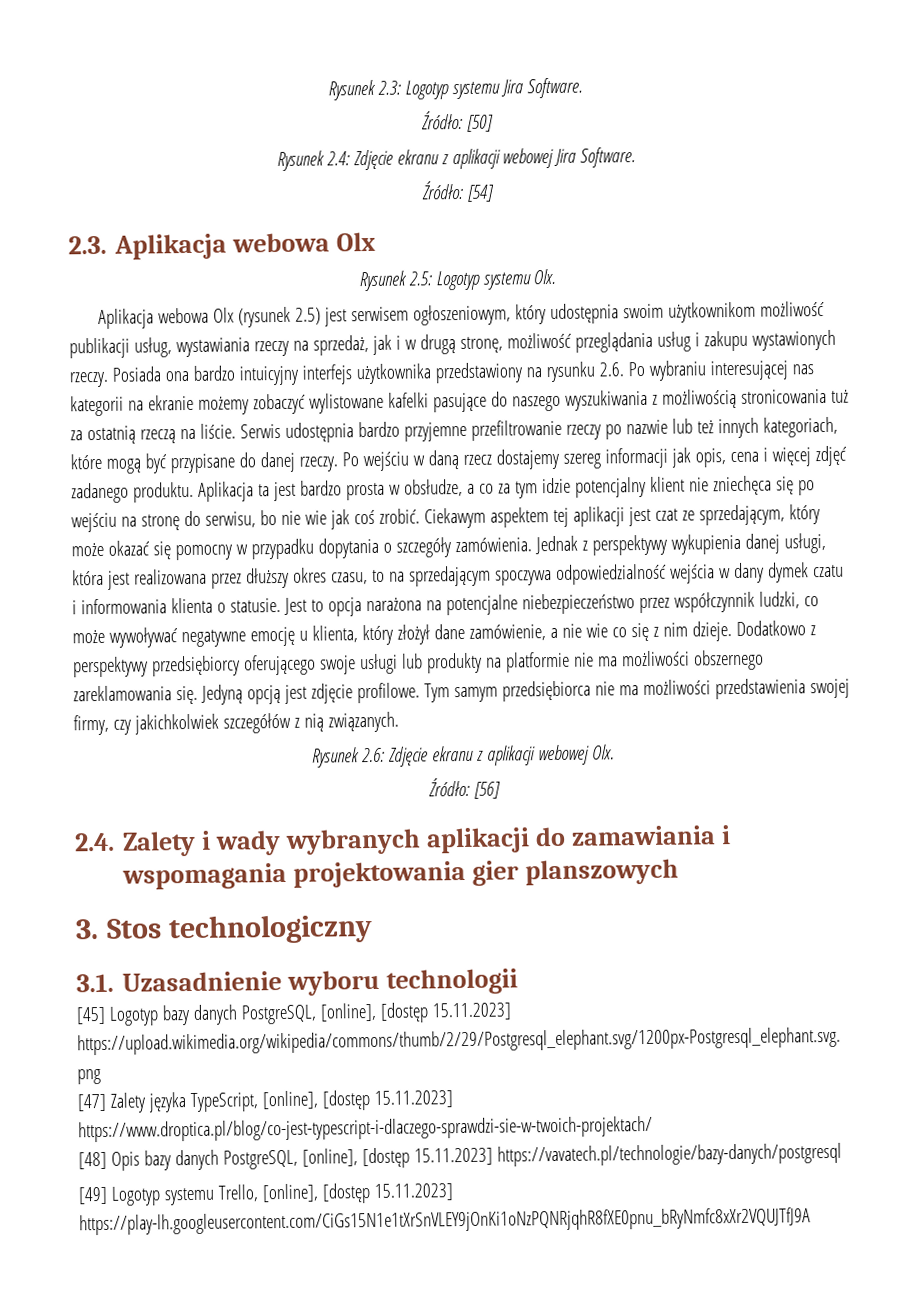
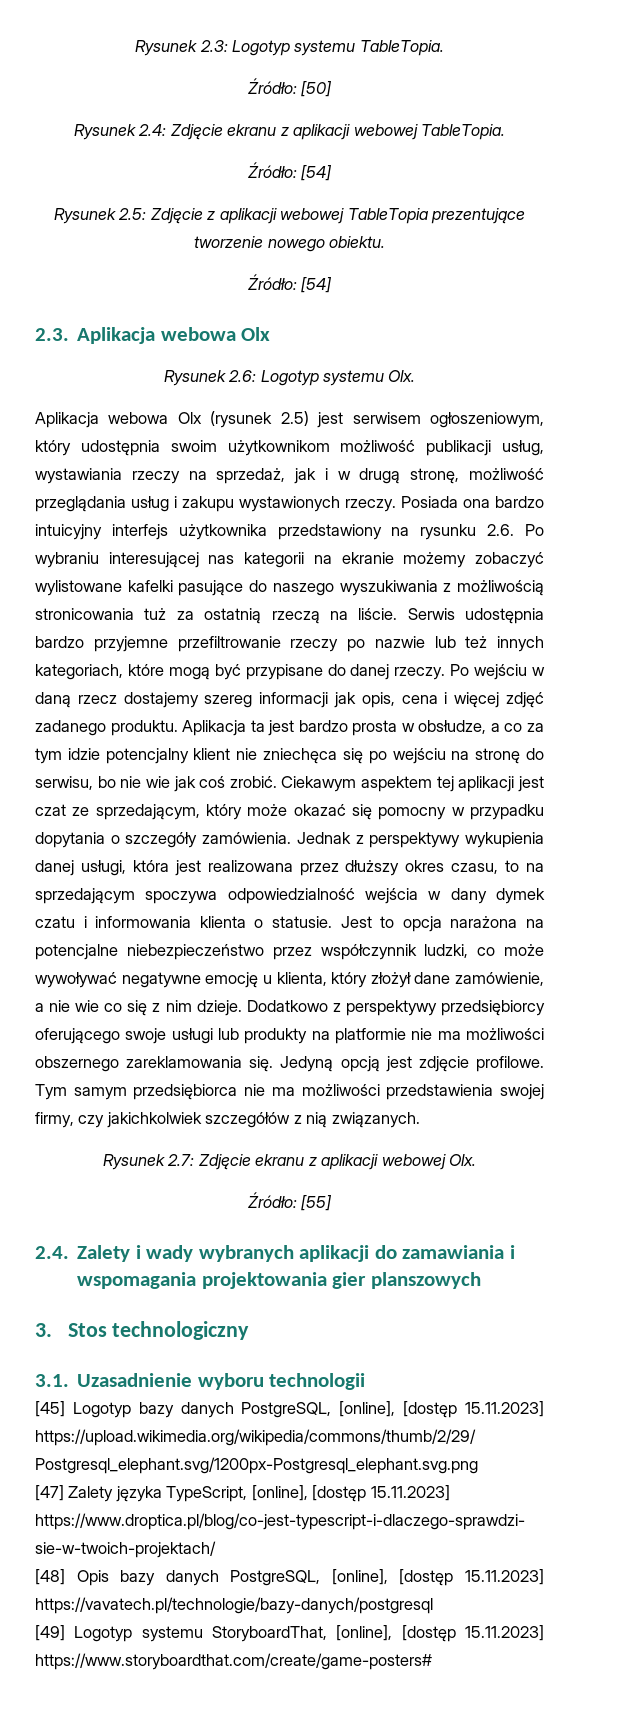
- Rysunek 2.3: Logotyp systemu Jira Software.
+ Rysunek 2.3: Logotyp systemu TableTopia.
- Rysunek 2.4: Zdjęcie ekranu z aplikacji webowej Jira Software.
+ Rysunek 2.4: Zdjęcie ekranu z aplikacji webowej TableTopia.
+ Źródło: [54]
+ Rysunek 2.5: Zdjęcie z aplikacji webowej TableTopia prezentujące tworzenie nowego obiektu.
- Rysunek 2.5: Logotyp systemu Olx.
+ Rysunek 2.6: Logotyp systemu Olx.
- Rysunek 2.6: Zdjęcie ekranu z aplikacji webowej Olx.
+ Rysunek 2.7: Zdjęcie ekranu z aplikacji webowej Olx.
- Źródło: [56]
+ Źródło: [55]
- [49] Logotyp systemu Trello, [online], [dostęp 15.11.2023] https://play-lh.googleusercontent.com/CiGs15N1e1tXrSnVLEY9jOnKi1oNzPQNRjqhR8fXE0pnu_bRyNmfc8xXr2VQUJTfJ9A
+ [49] Logotyp systemu StoryboardThat, [online], [dostęp 15.11.2023] https://www.storyboardthat.com/create/game-posters#

